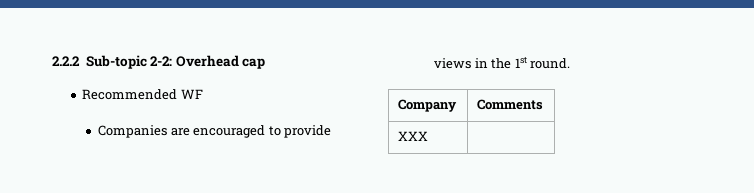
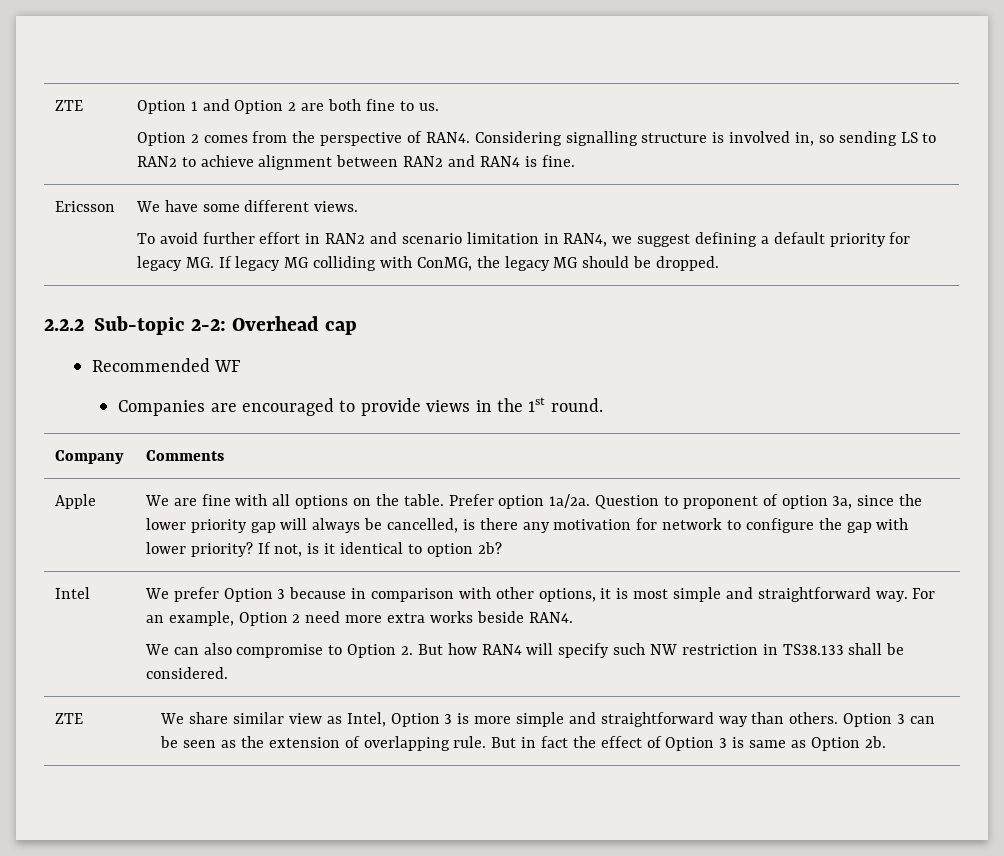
+ ZTE | Option 1 and Option 2 are both fine to us.
+ Option 2 comes from the perspective of RAN4. Considering signalling structure is involved in, so sending LS to RAN2 to achieve alignment between RAN2 and RAN4 is fine.
+ Ericsson | We have some different views.
+ To avoid further effort in RAN2 and scenario limitation in RAN4, we suggest defining a default priority for legacy MG. If legacy MG colliding with ConMG, the legacy MG should be dropped.
- XXX
+ Apple | We are fine with all options on the table. Prefer option 1a/2a. Question to proponent of option 3a, since the lower priority gap will always be cancelled, is there any motivation for network to configure the gap with lower priority? If not, is it identical to option 2b?
+ Intel | We prefer Option 3 because in comparison with other options, it is most simple and straightforward way. For an example, Option 2 need more extra works beside RAN4.
+ We can also compromise to Option 2. But how RAN4 will specify such NW restriction in TS38.133 shall be considered.
+ ZTE | We share similar view as Intel, Option 3 is more simple and straightforward way than others. Option 3 can be seen as the extension of overlapping rule. But in fact the effect of Option 3 is same as Option 2b.

